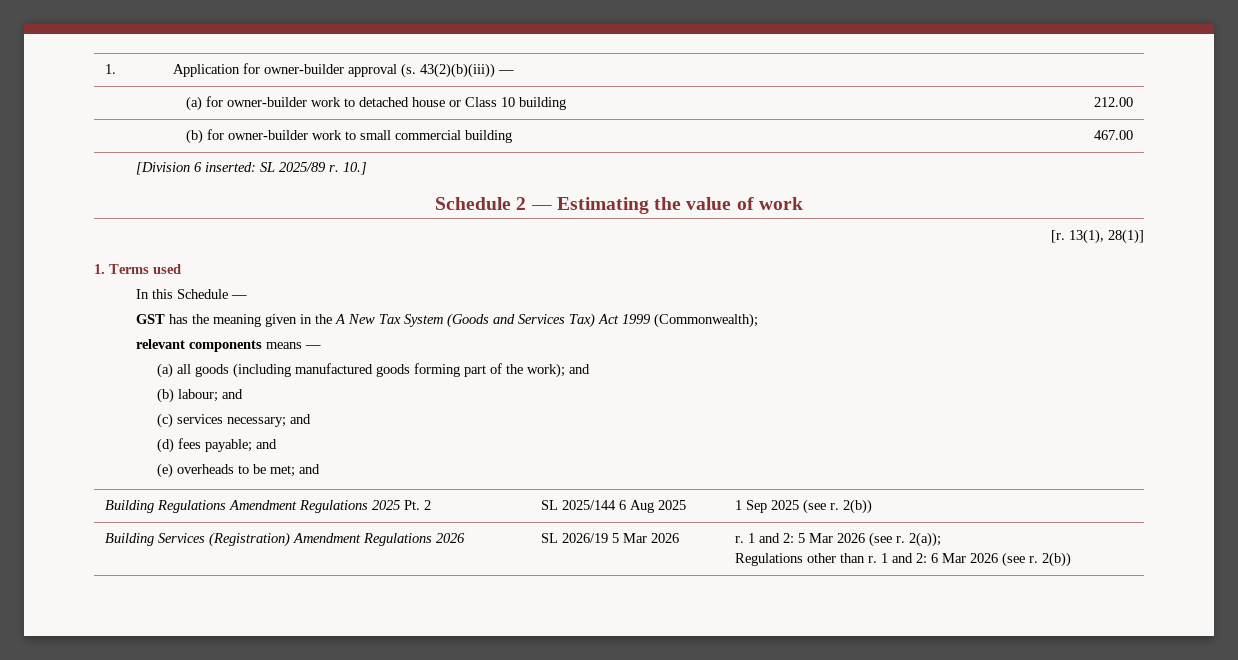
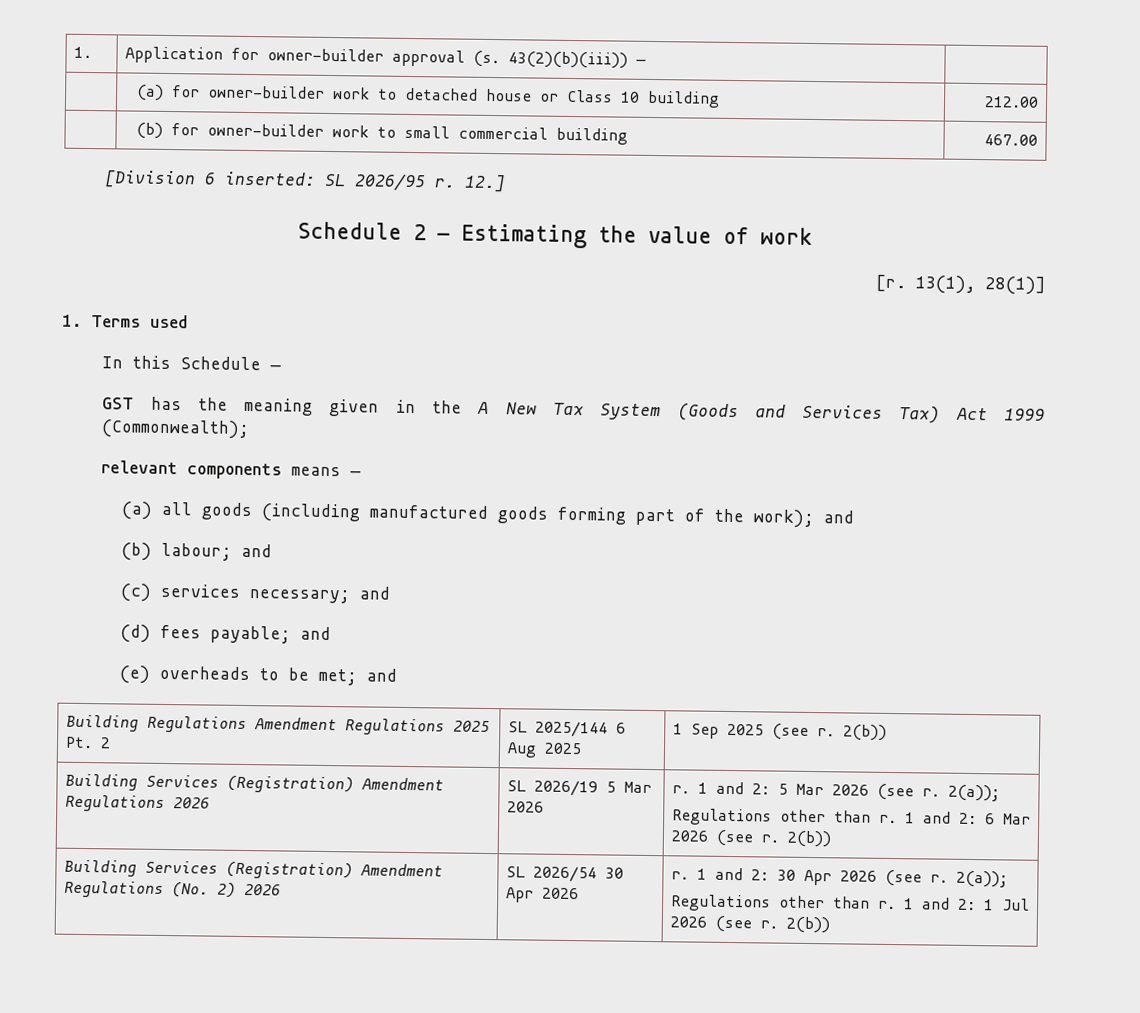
- [Division 6 inserted: SL 2025/89 r. 10.]
+ [Division 6 inserted: SL 2026/95 r. 12.]
+ Building Services (Registration) Amendment Regulations (No. 2) 2026 | SL 2026/54 30 Apr 2026 | r. 1 and 2: 30 Apr 2026 (see r. 2(a));
+ Regulations other than r. 1 and 2: 1 Jul 2026 (see r. 2(b))

